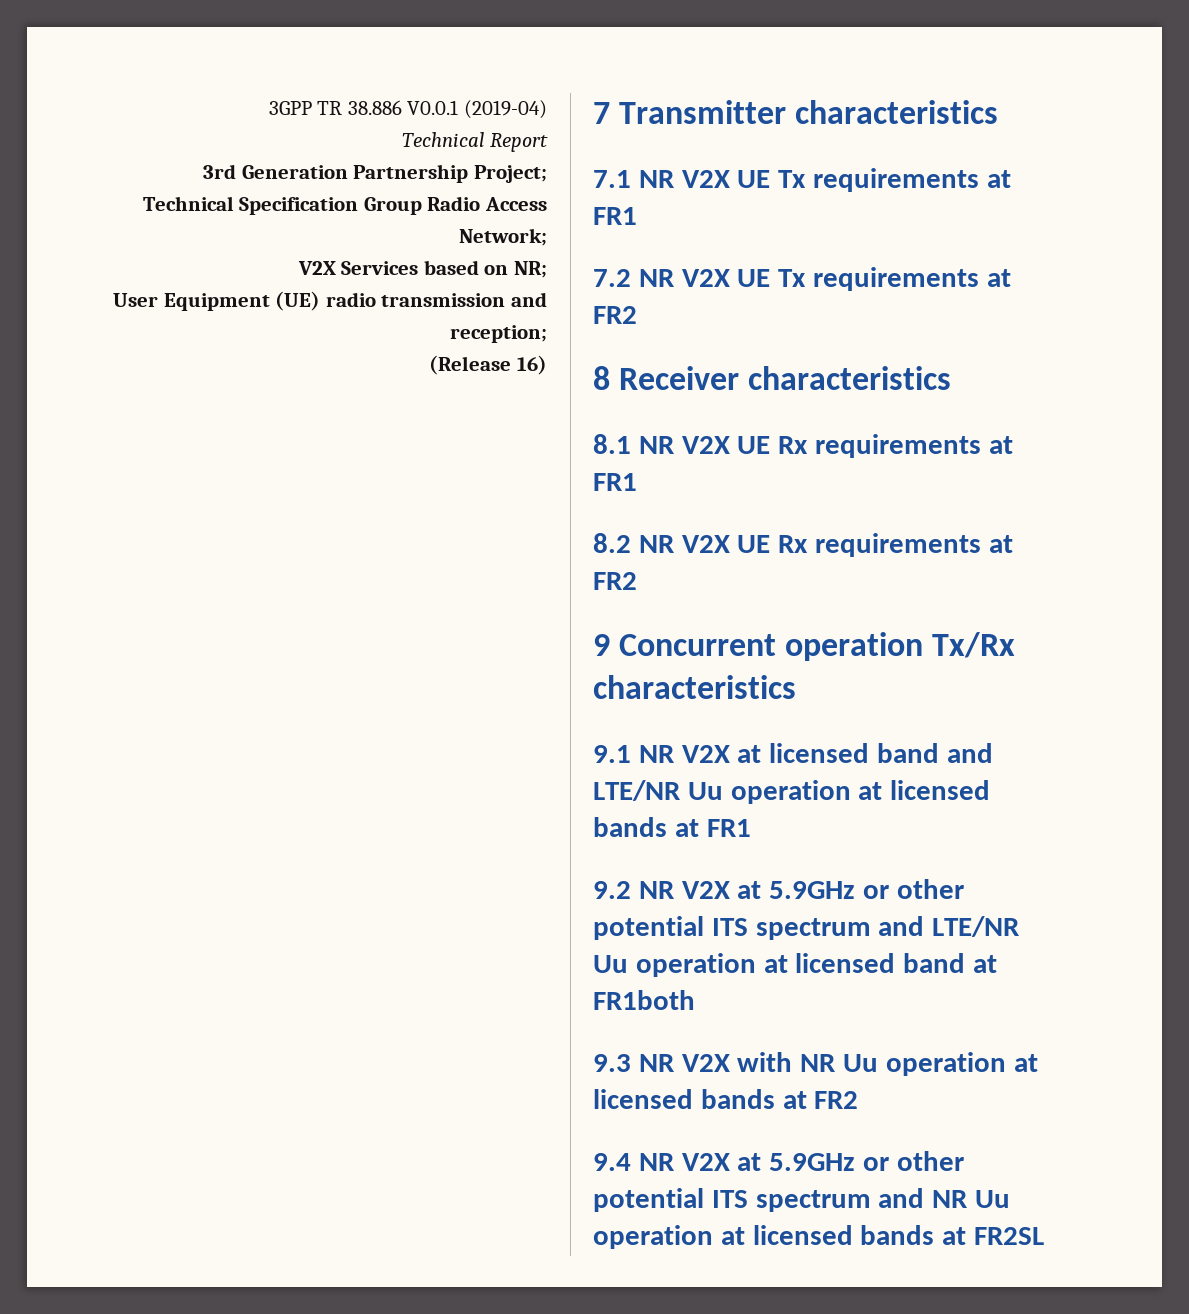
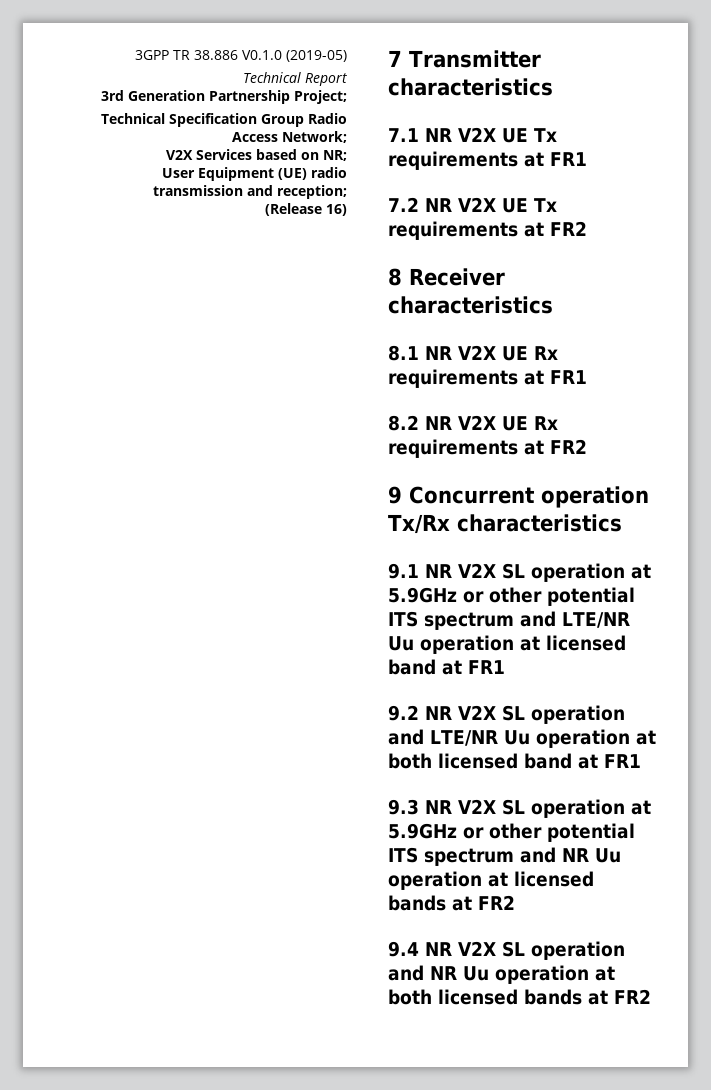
- 3GPP TR 38.886 V0.0.1 (2019-04)
+ 3GPP TR 38.886 V0.1.0 (2019-05)
- 9.1 NR V2X at licensed band and LTE/NR Uu operation at licensed bands at FR1
- 9.2 NR V2X at 5.9GHz or other potential ITS spectrum and LTE/NR Uu operation at licensed band at FR1both
- 9.3 NR V2X with NR Uu operation at licensed bands at FR2
- 9.4 NR V2X at 5.9GHz or other potential ITS spectrum and NR Uu operation at licensed bands at FR2SL
+ 9.1 NR V2X SL operation at 5.9GHz or other potential ITS spectrum and LTE/NR Uu operation at licensed band at FR1
+ 9.2 NR V2X SL operation and LTE/NR Uu operation at both licensed band at FR1
+ 9.3 NR V2X SL operation at 5.9GHz or other potential ITS spectrum and NR Uu operation at licensed bands at FR2
+ 9.4 NR V2X SL operation and NR Uu operation at both licensed bands at FR2

